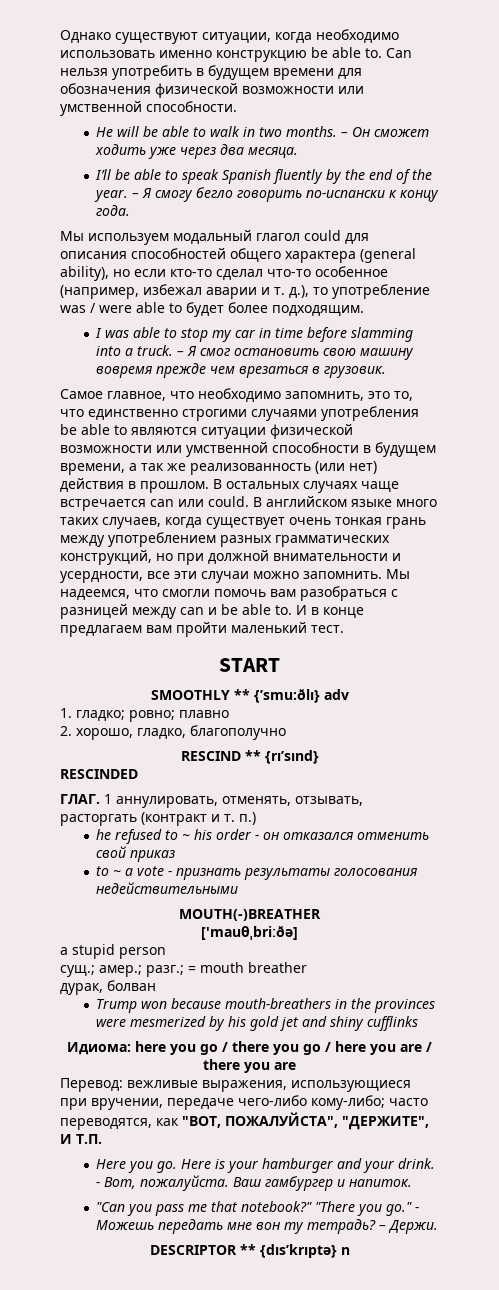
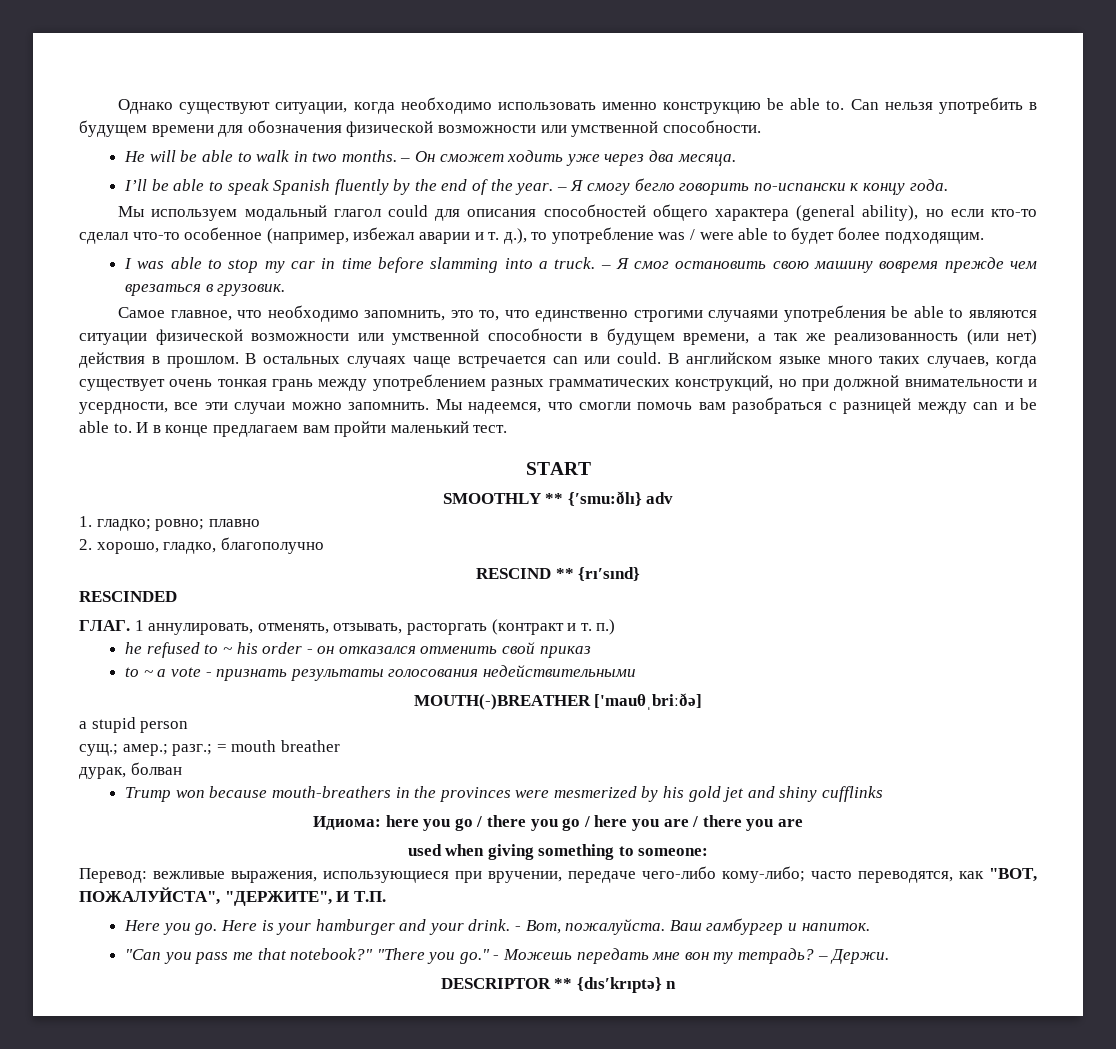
- MOUTH(-)BREATHER
- ['mauθˌbriːðə]
+ MOUTH(-)BREATHER ['mauθˌbriːðə]
+ used when giving something to someone:

